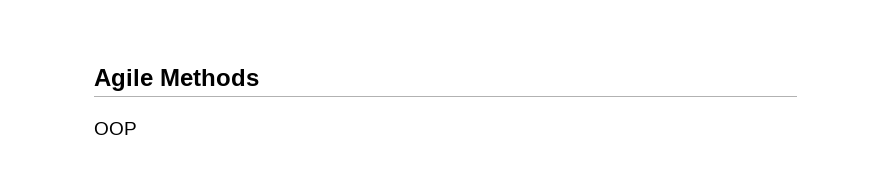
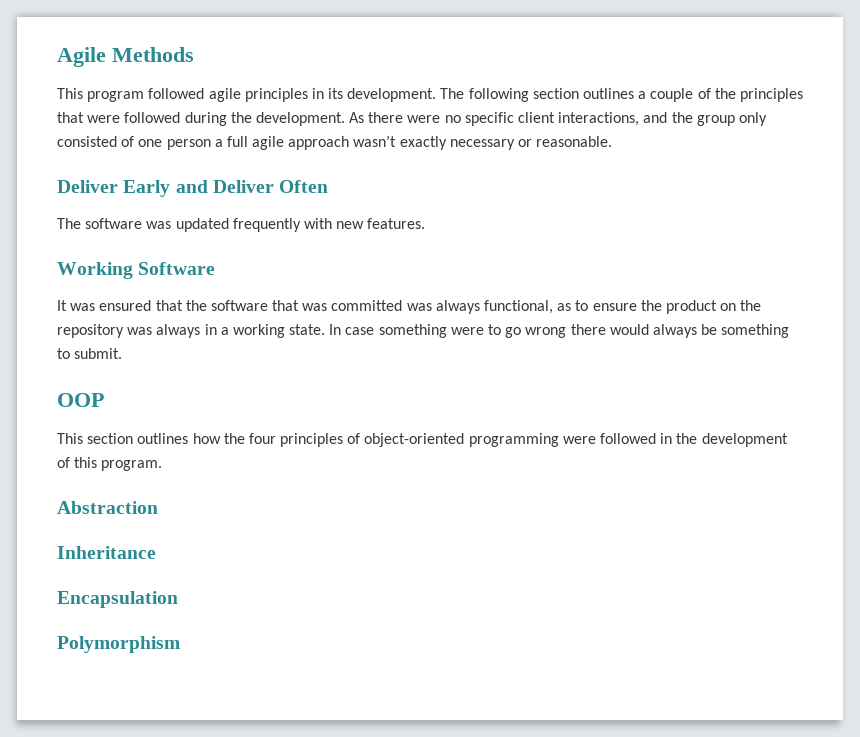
+ This program followed agile principles in its development. The following section outlines a couple of the principles that were followed during the development. As there were no specific client interactions, and the group only consisted of one person a full agile approach wasn’t exactly necessary or reasonable.
+ Deliver Early and Deliver Often
+ The software was updated frequently with new features.
+ Working Software
+ It was ensured that the software that was committed was always functional, as to ensure the product on the repository was always in a working state. In case something were to go wrong there would always be something to submit.
  OOP
+ This section outlines how the four principles of object-oriented programming were followed in the development of this program.
+ Abstraction
+ Inheritance
+ Encapsulation
+ Polymorphism

